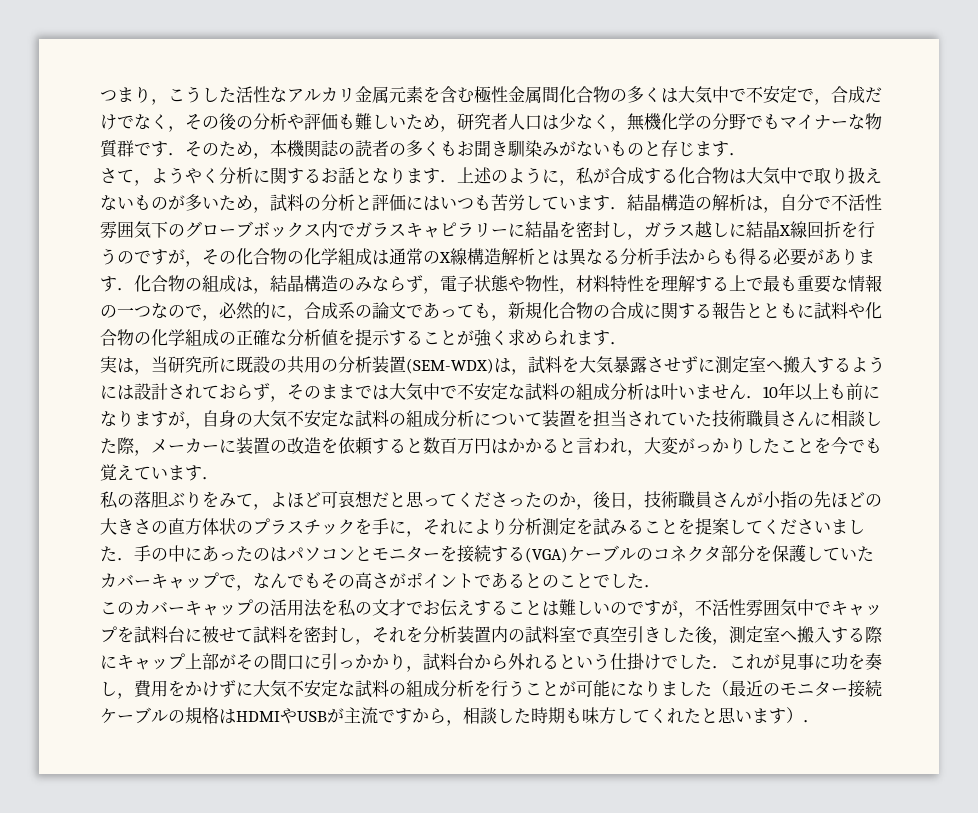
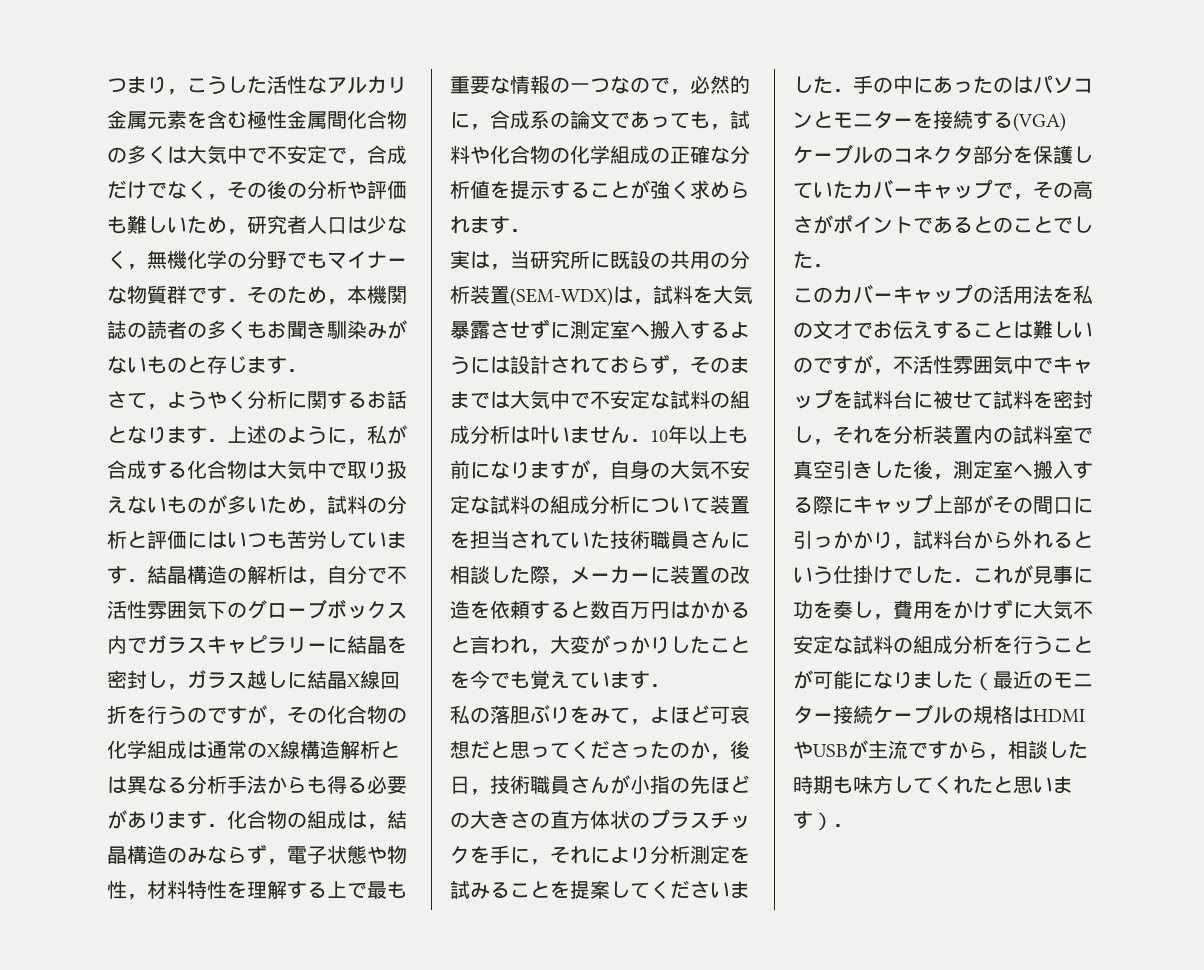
- さて，ようやく分析に関するお話となります．上述のように，私が合成する化合物は大気中で取り扱えないものが多いため，試料の分析と評価にはいつも苦労しています．結晶構造の解析は，自分で不活性雰囲気下のグローブボックス内でガラスキャピラリーに結晶を密封し，ガラス越しに結晶X線回折を行うのですが，その化合物の化学組成は通常のX線構造解析とは異なる分析手法からも得る必要があります．化合物の組成は，結晶構造のみならず，電子状態や物性，材料特性を理解する上で最も重要な情報の一つなので，必然的に，合成系の論文であっても，新規化合物の合成に関する報告とともに試料や化合物の化学組成の正確な分析値を提示することが強く求められます．
+ さて，ようやく分析に関するお話となります．上述のように，私が合成する化合物は大気中で取り扱えないものが多いため，試料の分析と評価にはいつも苦労しています．結晶構造の解析は，自分で不活性雰囲気下のグローブボックス内でガラスキャピラリーに結晶を密封し，ガラス越しに結晶X線回折を行うのですが，その化合物の化学組成は通常のX線構造解析とは異なる分析手法からも得る必要があります．化合物の組成は，結晶構造のみならず，電子状態や物性，材料特性を理解する上で最も重要な情報の一つなので，必然的に，合成系の論文であっても，試料や化合物の化学組成の正確な分析値を提示することが強く求められます．
- 私の落胆ぶりをみて，よほど可哀想だと思ってくださったのか，後日，技術職員さんが小指の先ほどの大きさの直方体状のプラスチックを手に，それにより分析測定を試みることを提案してくださいました．手の中にあったのはパソコンとモニターを接続する(VGA)ケーブルのコネクタ部分を保護していたカバーキャップで，なんでもその高さがポイントであるとのことでした．
+ 私の落胆ぶりをみて，よほど可哀想だと思ってくださったのか，後日，技術職員さんが小指の先ほどの大きさの直方体状のプラスチックを手に，それにより分析測定を試みることを提案してくださいました．手の中にあったのはパソコンとモニターを接続する(VGA)ケーブルのコネクタ部分を保護していたカバーキャップで，その高さがポイントであるとのことでした．

